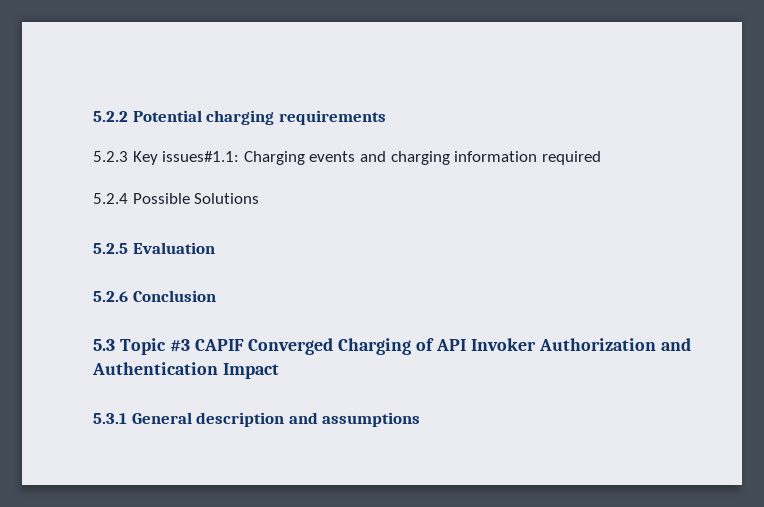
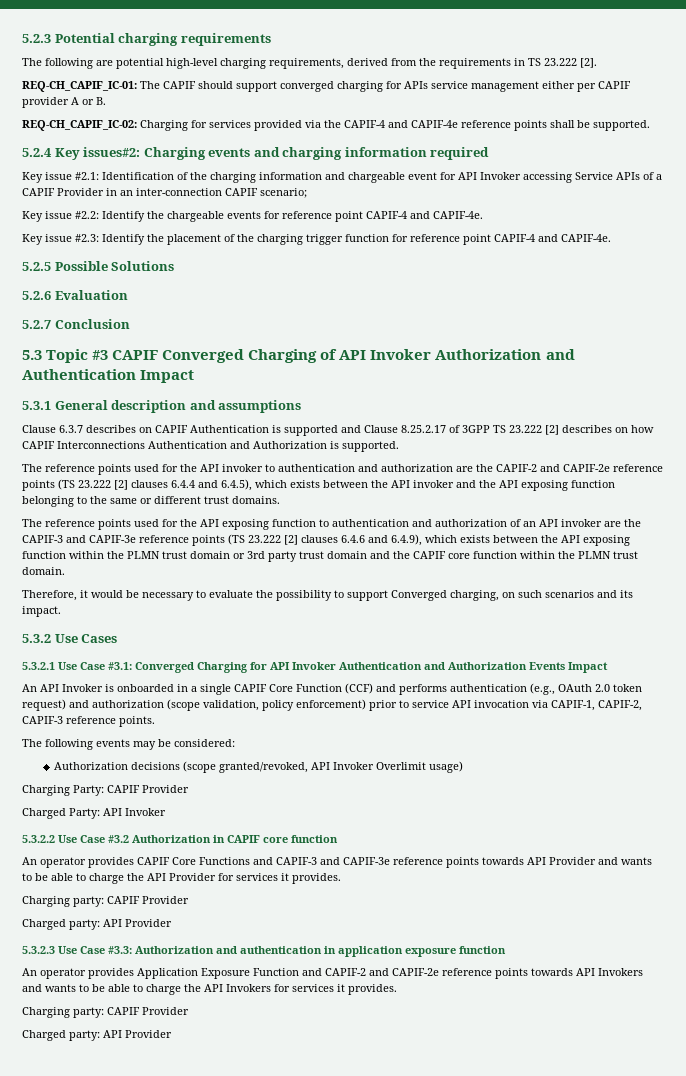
- 5.2.2 Potential charging requirements
+ 5.2.3 Potential charging requirements
- 5.2.3 Key issues#1.1: Charging events and charging information required
+ The following are potential high-level charging requirements, derived from the requirements in TS 23.222 [2].
+ REQ-CH_CAPIF_IC-01: The CAPIF should support converged charging for APIs service management either per CAPIF provider A or B.
+ REQ-CH_CAPIF_IC-02: Charging for services provided via the CAPIF-4 and CAPIF-4e reference points shall be supported.
+ 5.2.4 Key issues#2: Charging events and charging information required
- 5.2.4 Possible Solutions
+ Key issue #2.1: Identification of the charging information and chargeable event for API Invoker accessing Service APIs of a CAPIF Provider in an inter-connection CAPIF scenario;
+ Key issue #2.2: Identify the chargeable events for reference point CAPIF-4 and CAPIF-4e.
+ Key issue #2.3: Identify the placement of the charging trigger function for reference point CAPIF-4 and CAPIF-4e.
+ 5.2.5 Possible Solutions
- 5.2.5 Evaluation
+ 5.2.6 Evaluation
- 5.2.6 Conclusion
+ 5.2.7 Conclusion
+ Clause 6.3.7 describes on CAPIF Authentication is supported and Clause 8.25.2.17 of 3GPP TS 23.222 [2] describes on how CAPIF Interconnections Authentication and Authorization is supported.
+ The reference points used for the API invoker to authentication and authorization are the CAPIF-2 and CAPIF-2e reference points (TS 23.222 [2] clauses 6.4.4 and 6.4.5), which exists between the API invoker and the API exposing function belonging to the same or different trust domains.
+ The reference points used for the API exposing function to authentication and authorization of an API invoker are the CAPIF-3 and CAPIF-3e reference points (TS 23.222 [2] clauses 6.4.6 and 6.4.9), which exists between the API exposing function within the PLMN trust domain or 3rd party trust domain and the CAPIF core function within the PLMN trust domain.
+ Therefore, it would be necessary to evaluate the possibility to support Converged charging, on such scenarios and its impact.
+ 5.3.2 Use Cases
+ 5.3.2.1 Use Case #3.1: Converged Charging for API Invoker Authentication and Authorization Events Impact
+ An API Invoker is onboarded in a single CAPIF Core Function (CCF) and performs authentication (e.g., OAuth 2.0 token request) and authorization (scope validation, policy enforcement) prior to service API invocation via CAPIF-1, CAPIF-2, CAPIF-3 reference points.
+ The following events may be considered:
+ Authorization decisions (scope granted/revoked, API Invoker Overlimit usage)
+ Charging Party: CAPIF Provider
+ Charged Party: API Invoker
+ 5.3.2.2 Use Case #3.2 Authorization in CAPIF core function
+ An operator provides CAPIF Core Functions and CAPIF-3 and CAPIF-3e reference points towards API Provider and wants to be able to charge the API Provider for services it provides.
+ Charging party: CAPIF Provider
+ Charged party: API Provider
+ 5.3.2.3 Use Case #3.3: Authorization and authentication in application exposure function
+ An operator provides Application Exposure Function and CAPIF-2 and CAPIF-2e reference points towards API Invokers and wants to be able to charge the API Invokers for services it provides.
+ Charging party: CAPIF Provider
+ Charged party: API Provider

